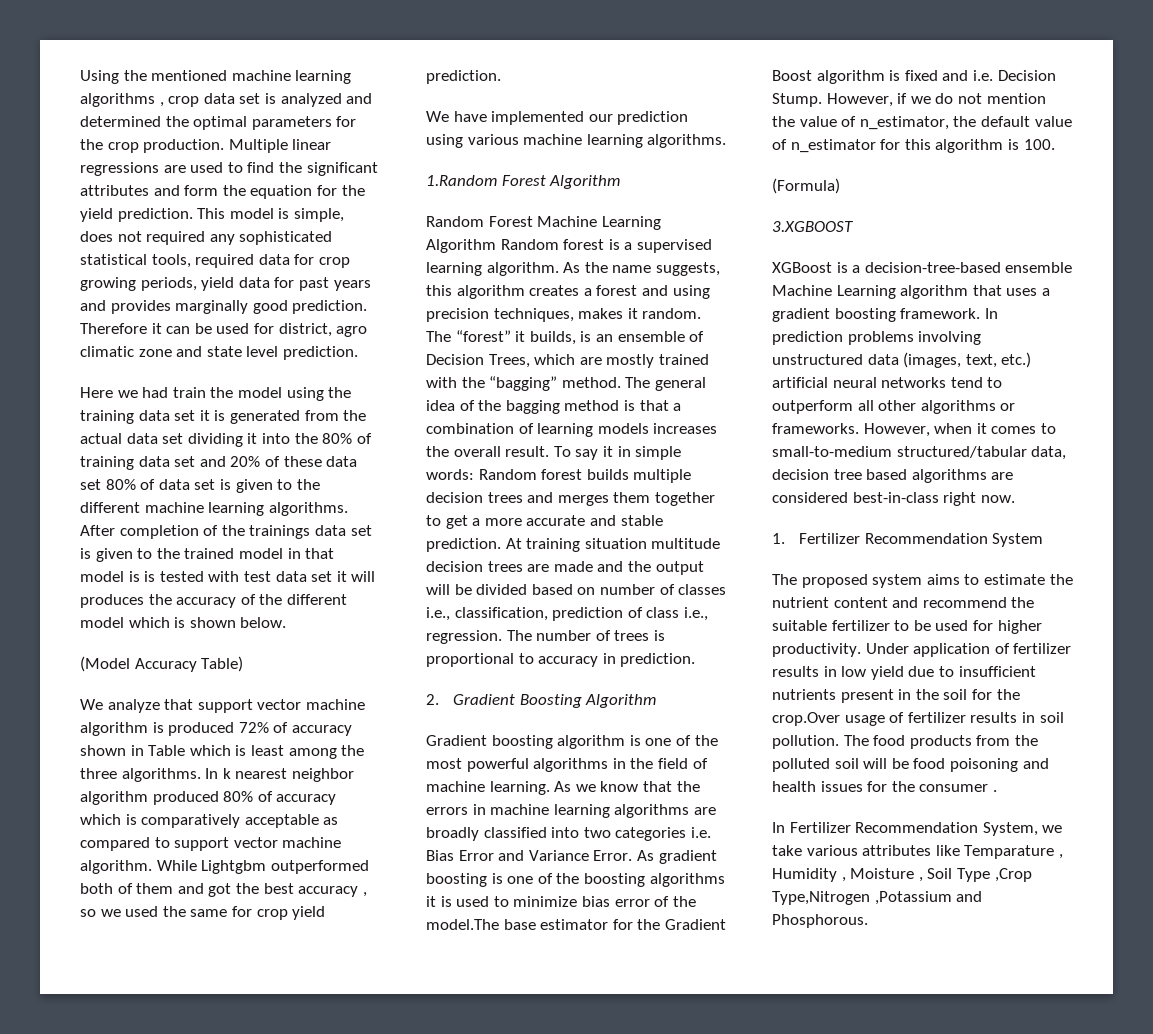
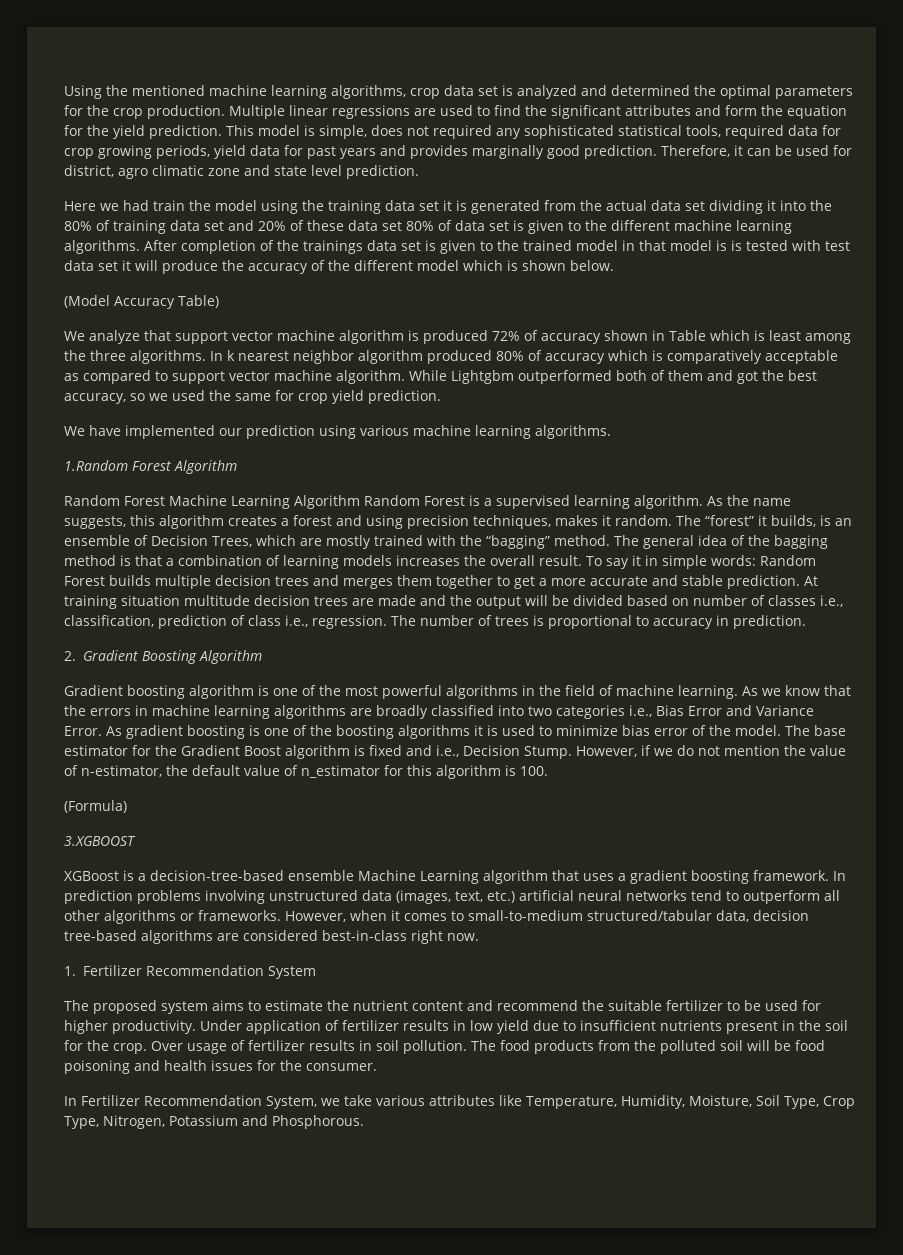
- Using the mentioned machine learning algorithms , crop data set is analyzed and determined the optimal parameters for the crop production.
+ Using the mentioned machine learning algorithms, crop data set is analyzed and determined the optimal parameters for the crop production.
- Therefore it can be used for district, agro climatic zone and state level prediction.
+ Therefore, it can be used for district, agro climatic zone and state level prediction.
- After completion of the trainings data set is given to the trained model in that model is is tested with test data set it will produces the accuracy of the different model which is shown below.
+ After completion of the trainings data set is given to the trained model in that model is is tested with test data set it will produce the accuracy of the different model which is shown below.
- While Lightgbm outperformed both of them and got the best accuracy , so we used the same for crop yield prediction.
+ While Lightgbm outperformed both of them and got the best accuracy, so we used the same for crop yield prediction.
- Random Forest Machine Learning Algorithm Random forest is a supervised learning algorithm.
+ Random Forest Machine Learning Algorithm Random Forest is a supervised learning algorithm.
- To say it in simple words: Random forest builds multiple decision trees and merges them together to get a more accurate and stable prediction.
+ To say it in simple words: Random Forest builds multiple decision trees and merges them together to get a more accurate and stable prediction.
- As we know that the errors in machine learning algorithms are broadly classified into two categories i.e. Bias Error and Variance Error.
+ As we know that the errors in machine learning algorithms are broadly classified into two categories i.e., Bias Error and Variance Error.
- As gradient boosting is one of the boosting algorithms it is used to minimize bias error of the model.The base estimator for the Gradient Boost algorithm is fixed and i.e. Decision Stump.
+ As gradient boosting is one of the boosting algorithms it is used to minimize bias error of the model. The base estimator for the Gradient Boost algorithm is fixed and i.e., Decision Stump.
- However, if we do not mention the value of n_estimator, the default value of n_estimator for this algorithm is 100.
+ However, if we do not mention the value of n-estimator, the default value of n_estimator for this algorithm is 100.
- However, when it comes to small-to-medium structured/tabular data, decision tree based algorithms are considered best-in-class right now.
+ However, when it comes to small-to-medium structured/tabular data, decision tree-based algorithms are considered best-in-class right now.
- Under application of fertilizer results in low yield due to insufficient nutrients present in the soil for the crop.Over usage of fertilizer results in soil pollution.
+ Under application of fertilizer results in low yield due to insufficient nutrients present in the soil for the crop. Over usage of fertilizer results in soil pollution.
- The food products from the polluted soil will be food poisoning and health issues for the consumer .
+ The food products from the polluted soil will be food poisoning and health issues for the consumer.
- In Fertilizer Recommendation System, we take various attributes like Temparature , Humidity , Moisture , Soil Type ,Crop Type,Nitrogen ,Potassium and Phosphorous.
+ In Fertilizer Recommendation System, we take various attributes like Temperature, Humidity, Moisture, Soil Type, Crop Type, Nitrogen, Potassium and Phosphorous.

